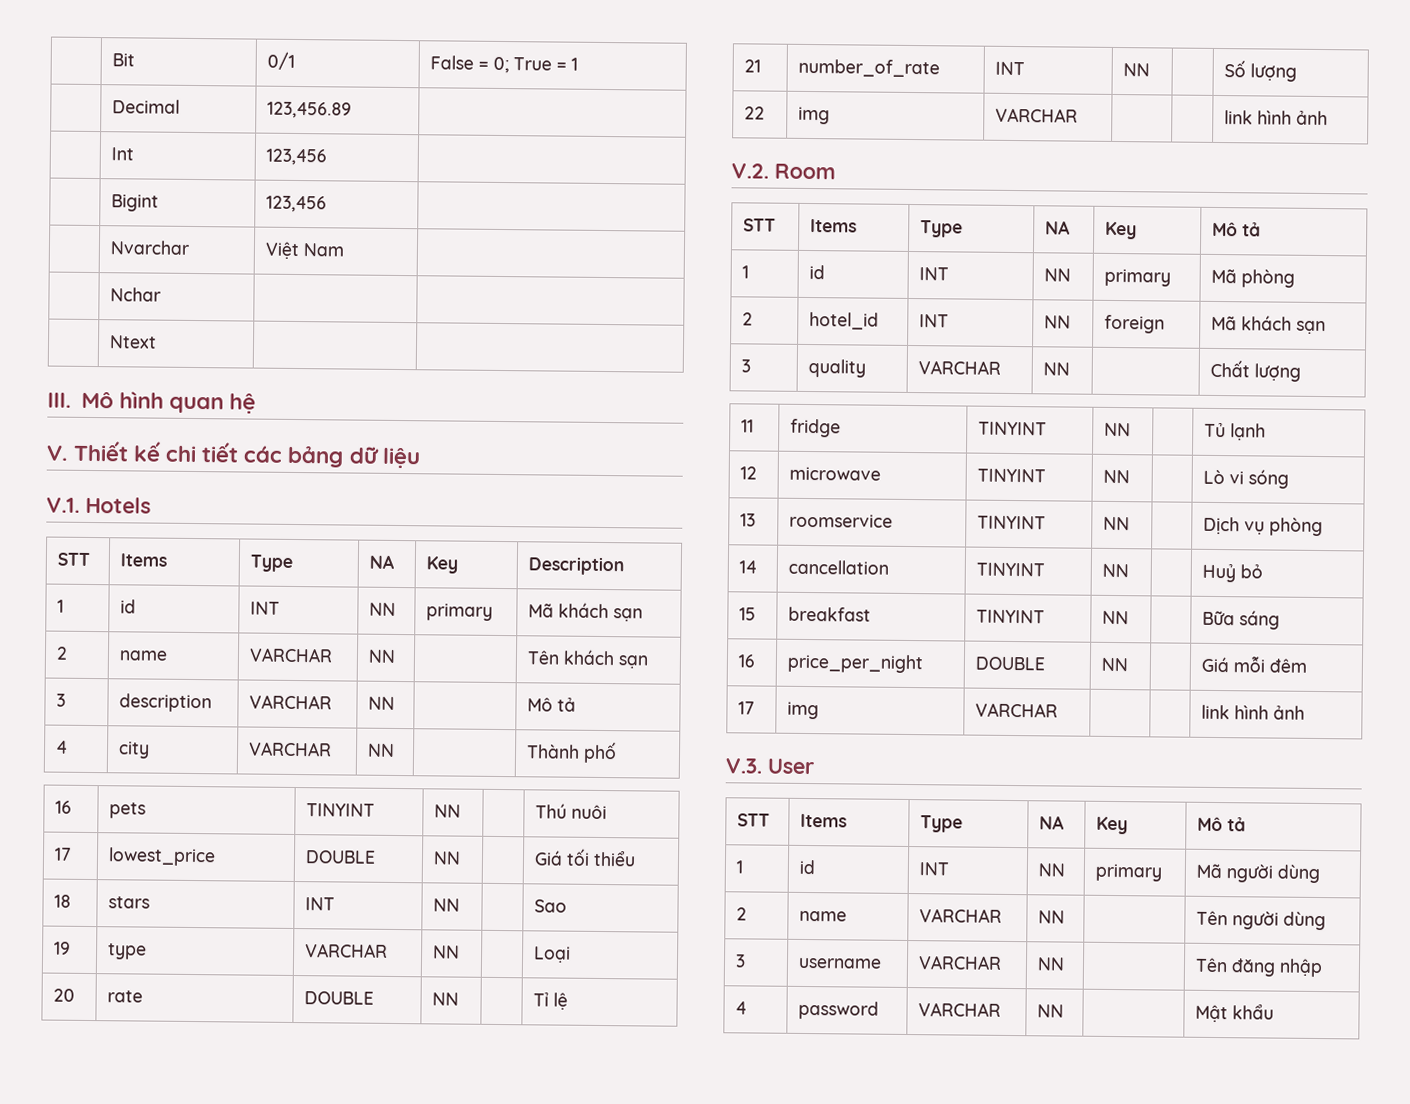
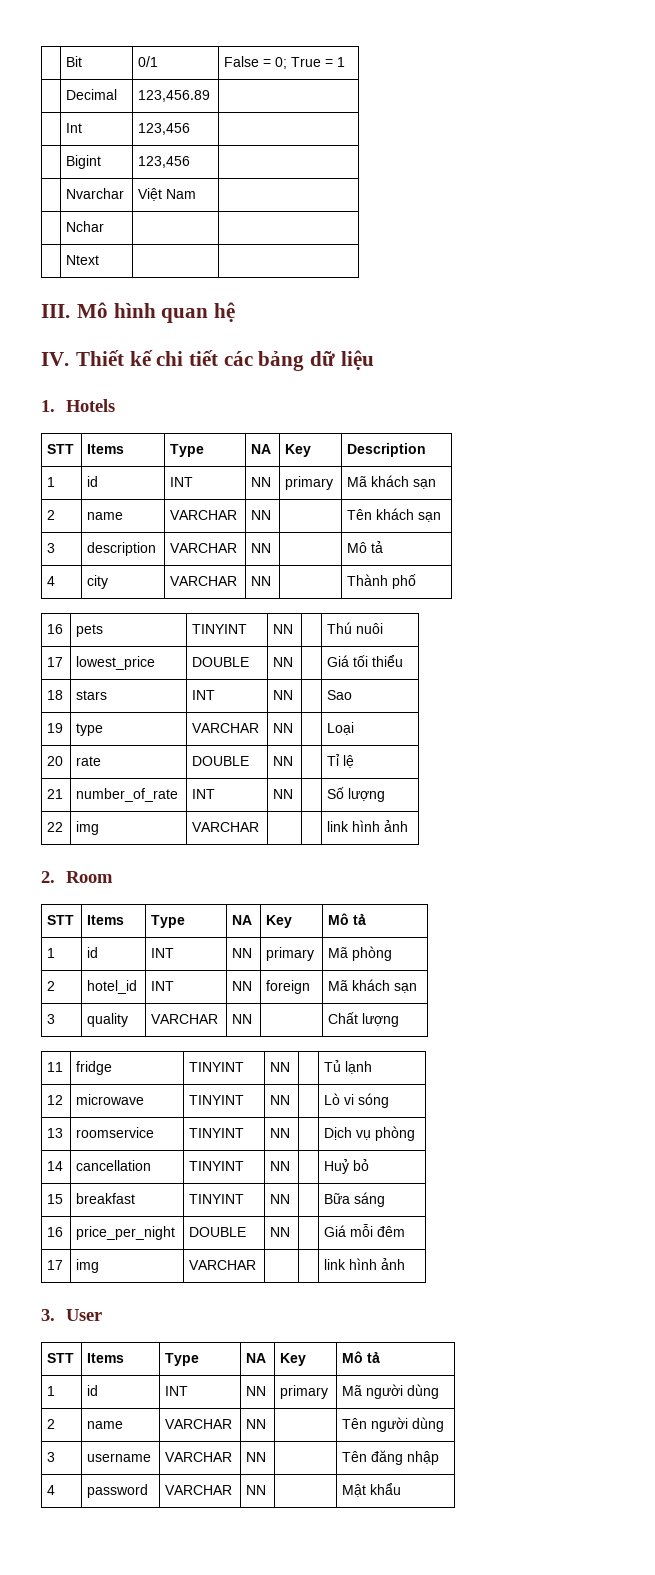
- V. Thiết kế chi tiết các bảng dữ liệu
+ IV. Thiết kế chi tiết các bảng dữ liệu
- V.1. Hotels
+ 1. Hotels
- V.2. Room
+ 2. Room
- V.3. User
+ 3. User

